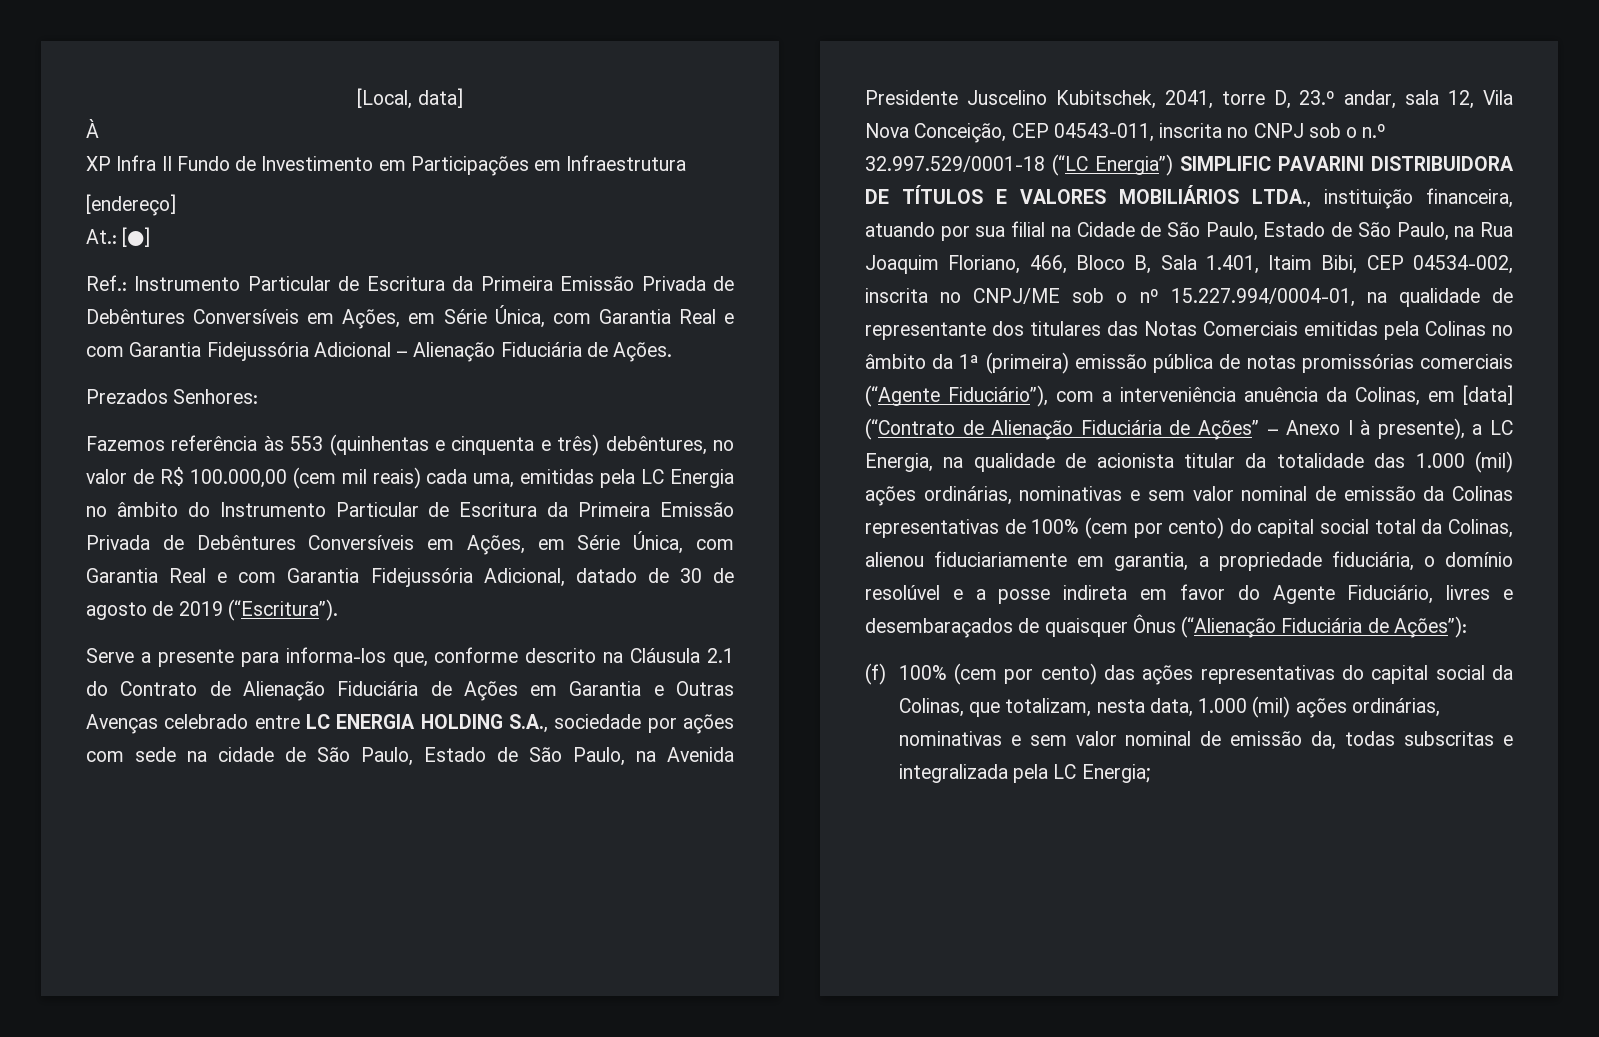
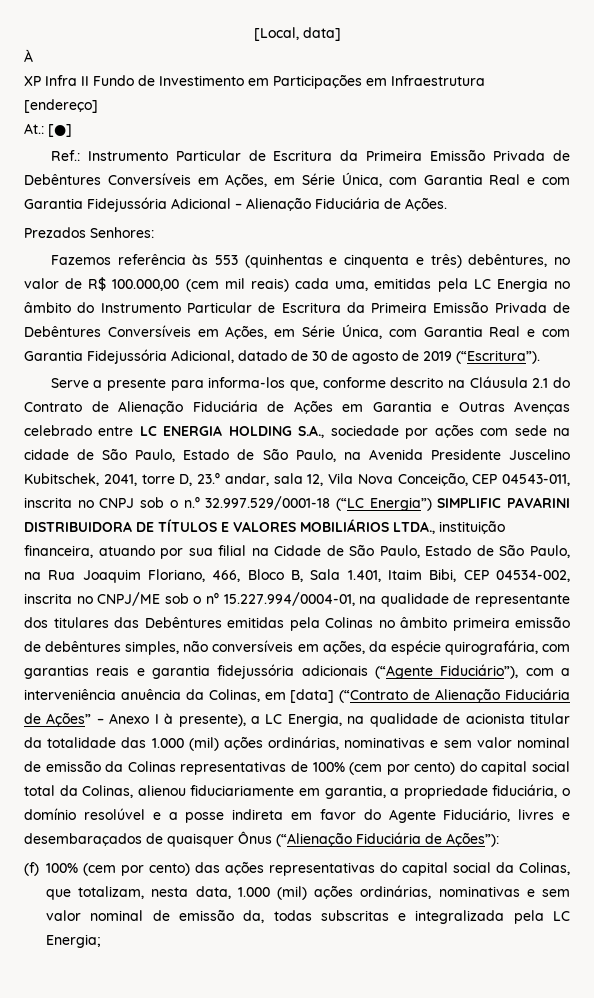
- Serve a presente para informa-los que, conforme descrito na Cláusula 2.1 do Contrato de Alienação Fiduciária de Ações em Garantia e Outras Avenças celebrado entre LC ENERGIA HOLDING S.A., sociedade por ações com sede na cidade de São Paulo, Estado de São Paulo, na Avenida Presidente Juscelino Kubitschek, 2041, torre D, 23.º andar, sala 12, Vila Nova Conceição, CEP 04543-011, inscrita no CNPJ sob o n.º 32.997.529/0001-18 (“LC Energia”) SIMPLIFIC PAVARINI DISTRIBUIDORA DE TÍTULOS E VALORES MOBILIÁRIOS LTDA., instituição financeira, atuando por sua filial na Cidade de São Paulo, Estado de São Paulo, na Rua Joaquim Floriano, 466, Bloco B, Sala 1.401, Itaim Bibi, CEP 04534-002, inscrita no CNPJ/ME sob o nº 15.227.994/0004-01, na qualidade de representante dos titulares das Notas Comerciais emitidas pela Colinas no âmbito da 1ª (primeira) emissão pública de notas promissórias comerciais (“Agente Fiduciário”), com a interveniência anuência da Colinas, em [data] (“Contrato de Alienação Fiduciária de Ações” – Anexo I à presente), a LC Energia, na qualidade de acionista titular da totalidade das 1.000 (mil) ações ordinárias, nominativas e sem valor nominal de emissão da Colinas representativas de 100% (cem por cento) do capital social total da Colinas, alienou fiduciariamente em garantia, a propriedade fiduciária, o domínio resolúvel e a posse indireta em favor do Agente Fiduciário, livres e desembaraçados de quaisquer Ônus (“Alienação Fiduciária de Ações”):
+ Serve a presente para informa-los que, conforme descrito na Cláusula 2.1 do Contrato de Alienação Fiduciária de Ações em Garantia e Outras Avenças celebrado entre LC ENERGIA HOLDING S.A., sociedade por ações com sede na cidade de São Paulo, Estado de São Paulo, na Avenida Presidente Juscelino Kubitschek, 2041, torre D, 23.º andar, sala 12, Vila Nova Conceição, CEP 04543-011, inscrita no CNPJ sob o n.º 32.997.529/0001-18 (“LC Energia”) SIMPLIFIC PAVARINI DISTRIBUIDORA DE TÍTULOS E VALORES MOBILIÁRIOS LTDA., instituição financeira, atuando por sua filial na Cidade de São Paulo, Estado de São Paulo, na Rua Joaquim Floriano, 466, Bloco B, Sala 1.401, Itaim Bibi, CEP 04534-002, inscrita no CNPJ/ME sob o nº 15.227.994/0004-01, na qualidade de representante dos titulares das Debêntures emitidas pela Colinas no âmbito primeira emissão de debêntures simples, não conversíveis em ações, da espécie quirografária, com garantias reais e garantia fidejussória adicionais (“Agente Fiduciário”), com a interveniência anuência da Colinas, em [data] (“Contrato de Alienação Fiduciária de Ações” – Anexo I à presente), a LC Energia, na qualidade de acionista titular da totalidade das 1.000 (mil) ações ordinárias, nominativas e sem valor nominal de emissão da Colinas representativas de 100% (cem por cento) do capital social total da Colinas, alienou fiduciariamente em garantia, a propriedade fiduciária, o domínio resolúvel e a posse indireta em favor do Agente Fiduciário, livres e desembaraçados de quaisquer Ônus (“Alienação Fiduciária de Ações”):

